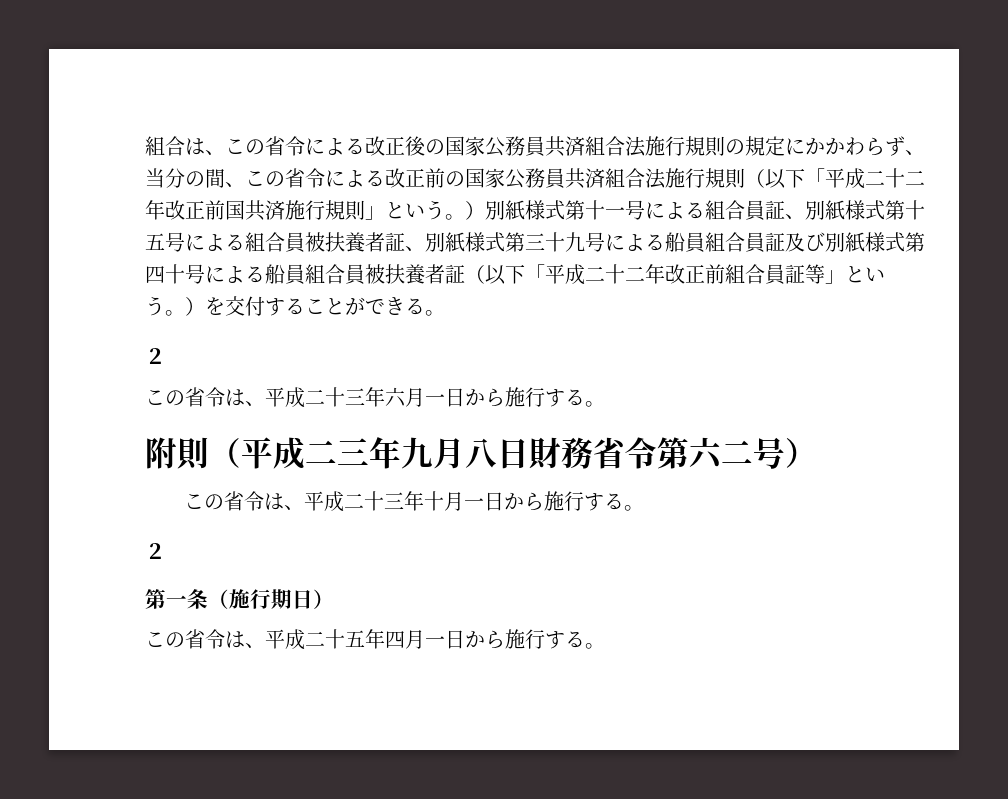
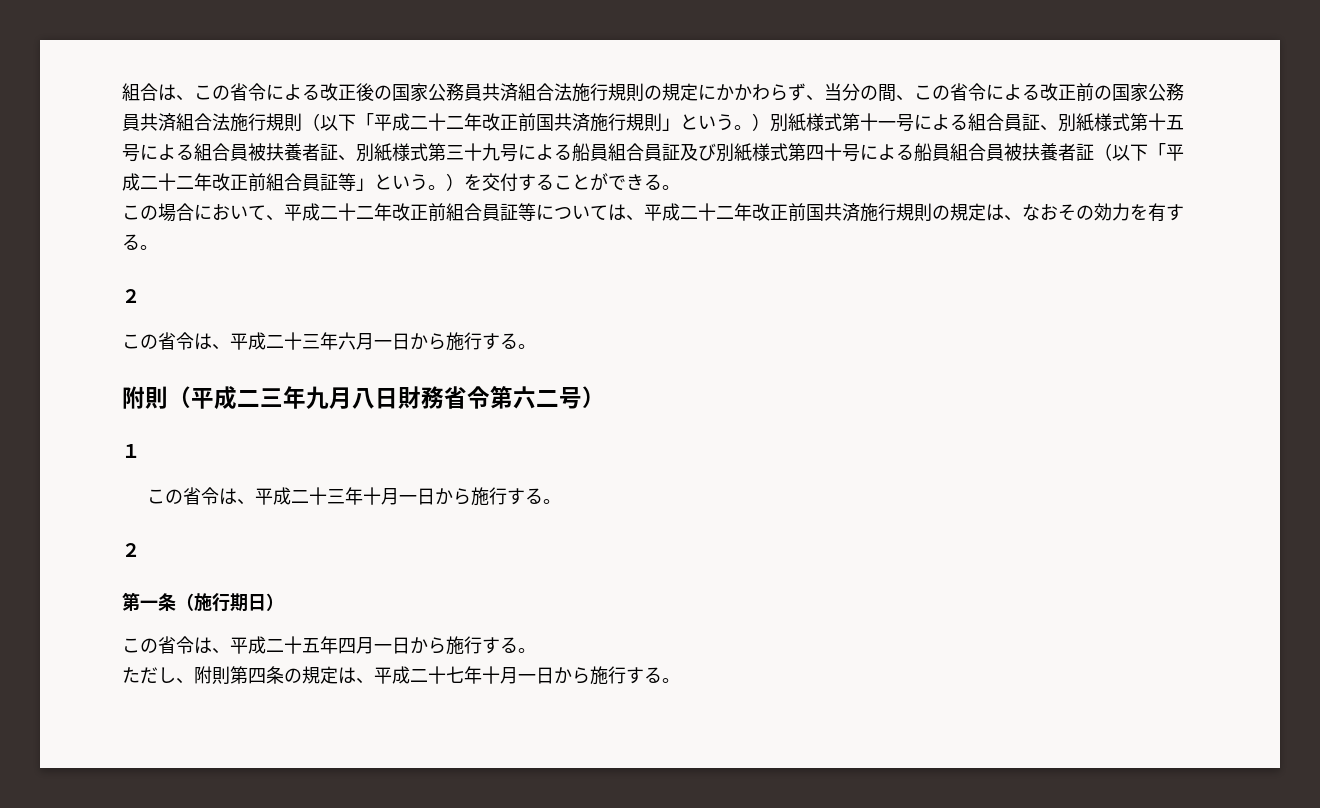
+ この場合において、平成二十二年改正前組合員証等については、平成二十二年改正前国共済施行規則の規定は、なおその効力を有する。
+ １
+ ただし、附則第四条の規定は、平成二十七年十月一日から施行する。

